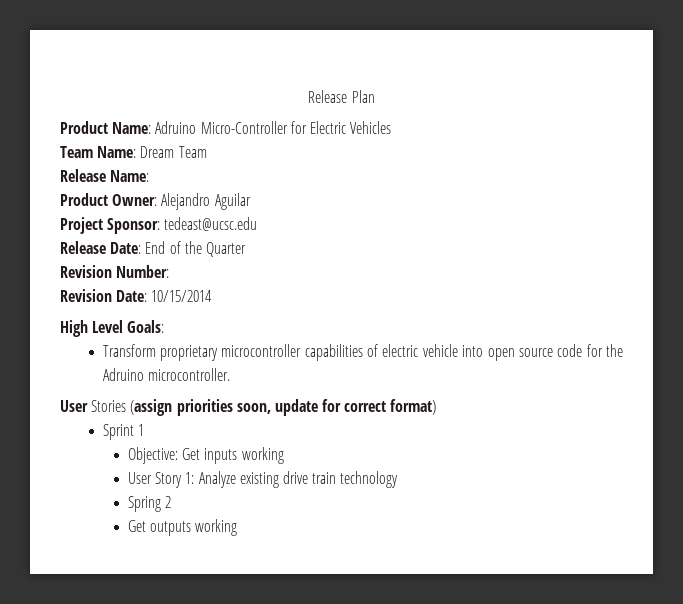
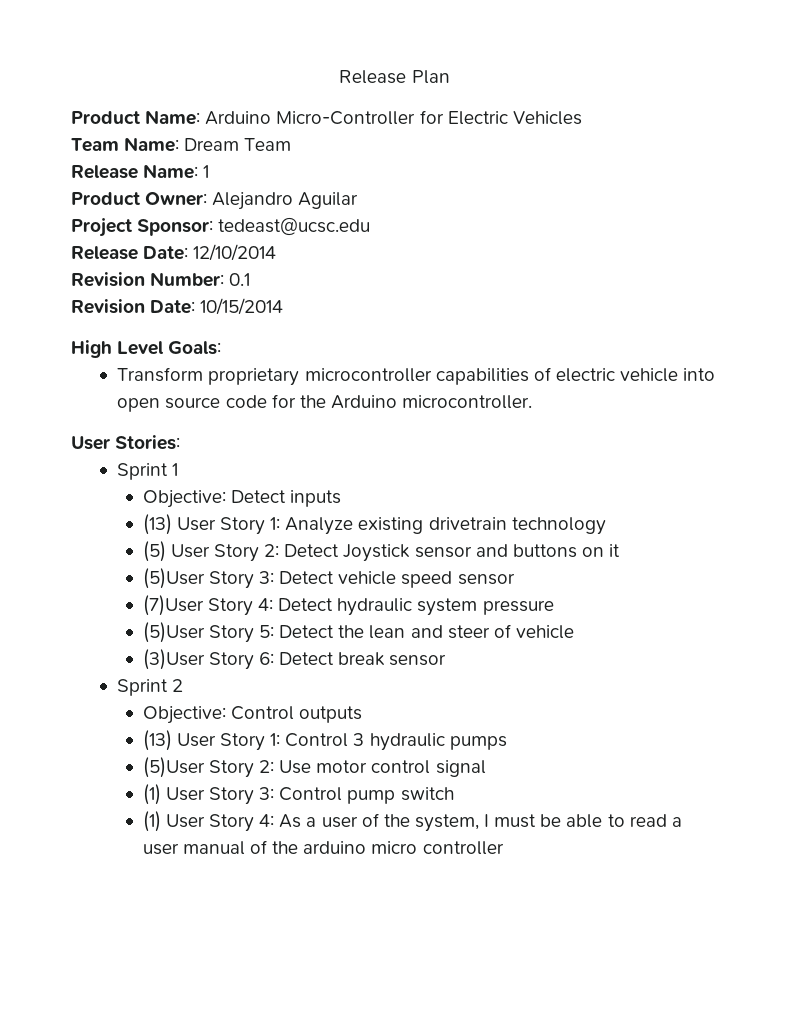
- Product Name: Adruino Micro-Controller for Electric Vehicles
+ Product Name: Arduino Micro-Controller for Electric Vehicles
- Release Name:
+ Release Name: 1
- Release Date: End of the Quarter
+ Release Date: 12/10/2014
- Revision Number:
+ Revision Number: 0.1
- Transform proprietary microcontroller capabilities of electric vehicle into open source code for the Adruino microcontroller.
+ Transform proprietary microcontroller capabilities of electric vehicle into open source code for the Arduino microcontroller.
- User Stories (assign priorities soon, update for correct format)
+ User Stories:
- Objective: Get inputs working
- User Story 1: Analyze existing drive train technology
+ Objective: Detect inputs
+ (13) User Story 1: Analyze existing drivetrain technology
- Spring 2
+ (5) User Story 2: Detect Joystick sensor and buttons on it
+ (5)User Story 3: Detect vehicle speed sensor
+ (7)User Story 4: Detect hydraulic system pressure
+ (5)User Story 5: Detect the lean and steer of vehicle
+ (3)User Story 6: Detect break sensor
+ Sprint 2
- Get outputs working
+ Objective: Control outputs
+ (13) User Story 1: Control 3 hydraulic pumps
+ (5)User Story 2: Use motor control signal
+ (1) User Story 3: Control pump switch
+ (1) User Story 4: As a user of the system, I must be able to read a user manual of the arduino micro controller

